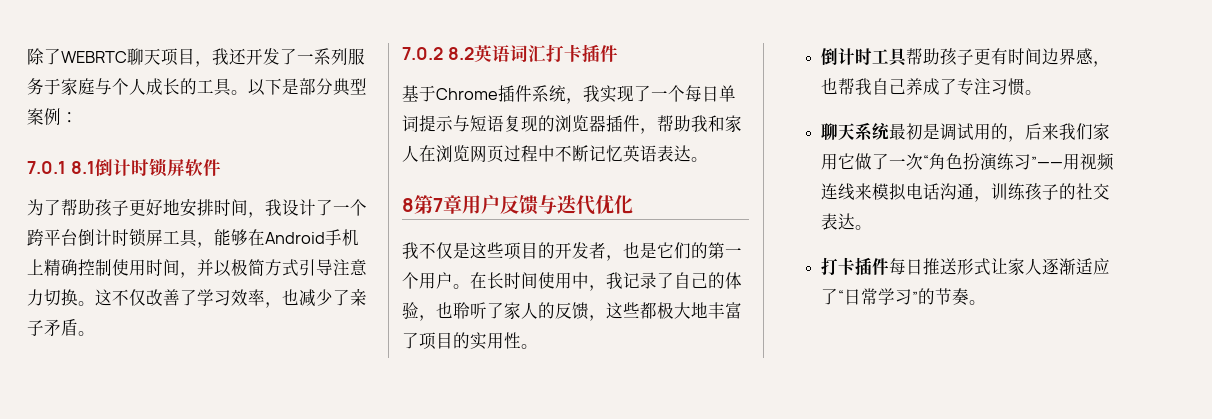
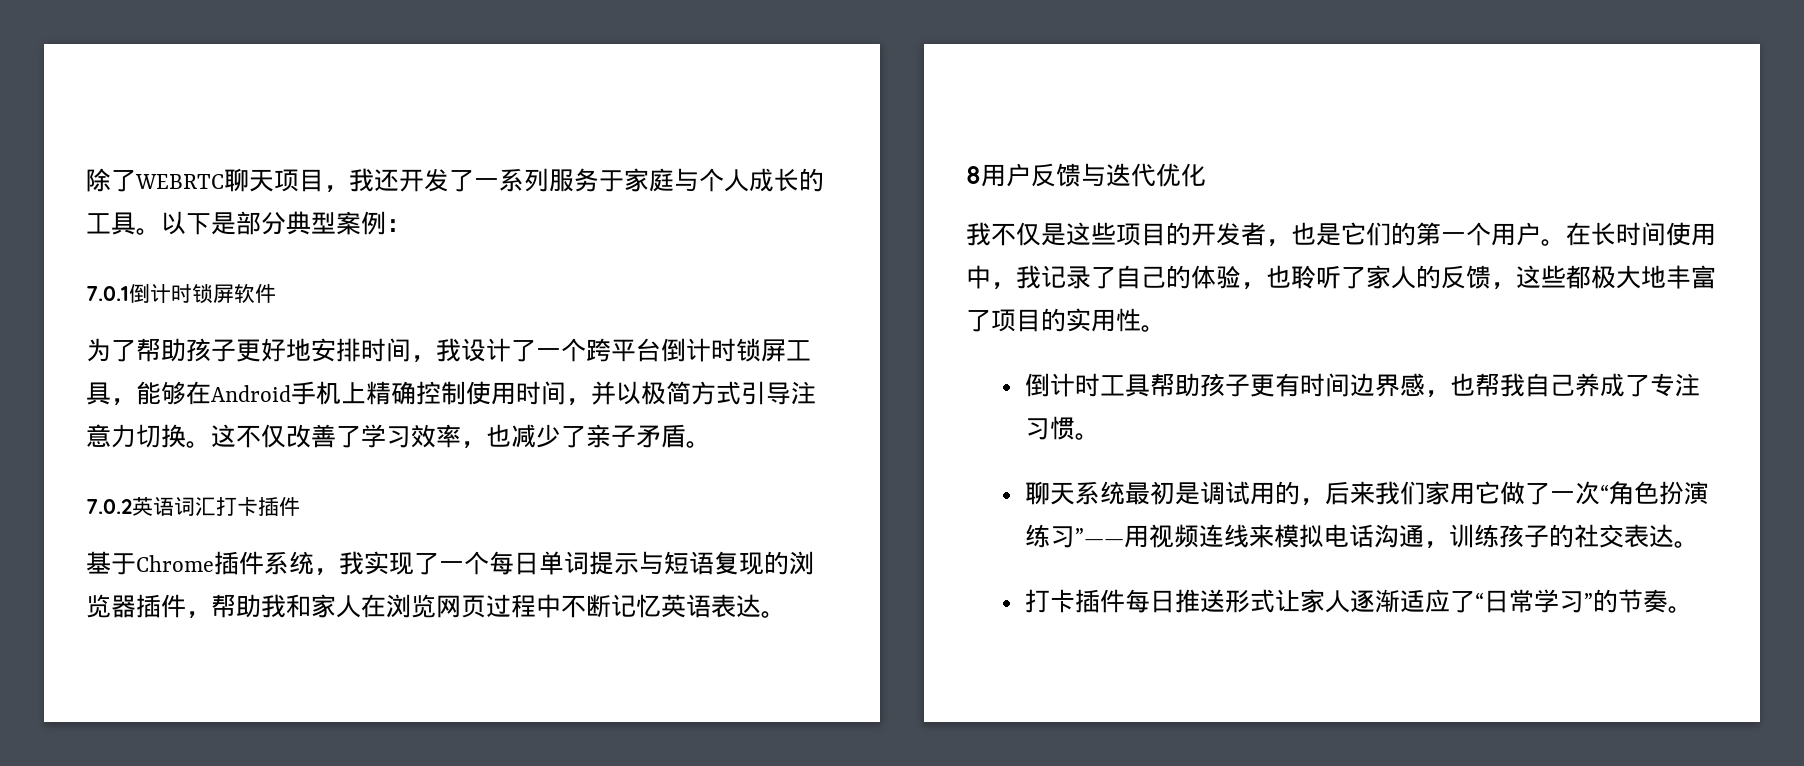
- 7.0.1 8.1倒计时锁屏软件
+ 7.0.1倒计时锁屏软件
- 7.0.2 8.2英语词汇打卡插件
+ 7.0.2英语词汇打卡插件
- 8第7章用户反馈与迭代优化
+ 8用户反馈与迭代优化

